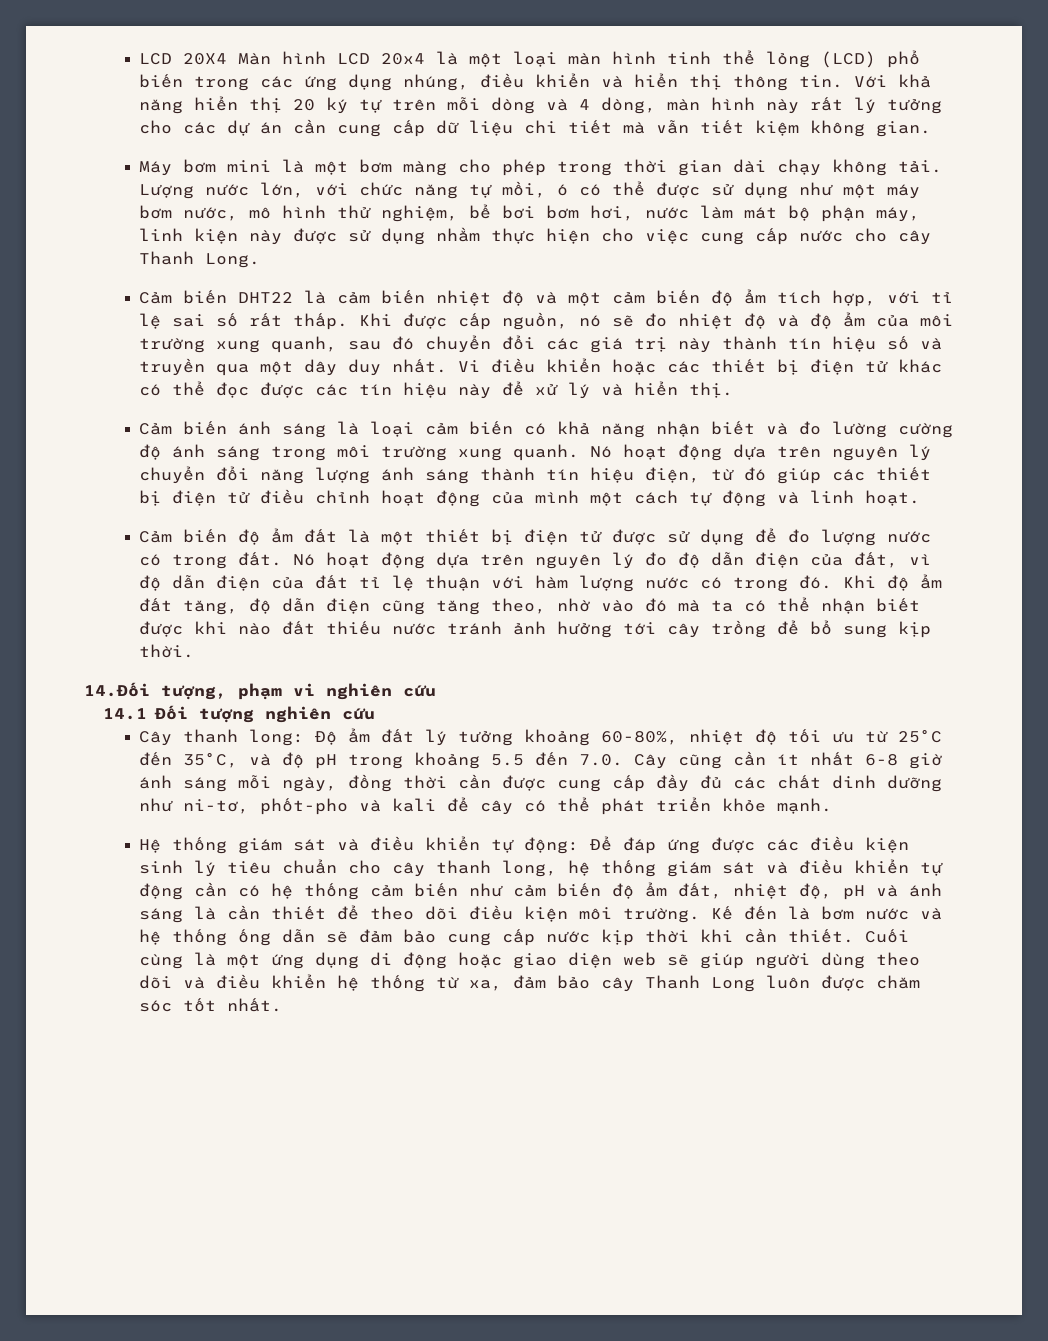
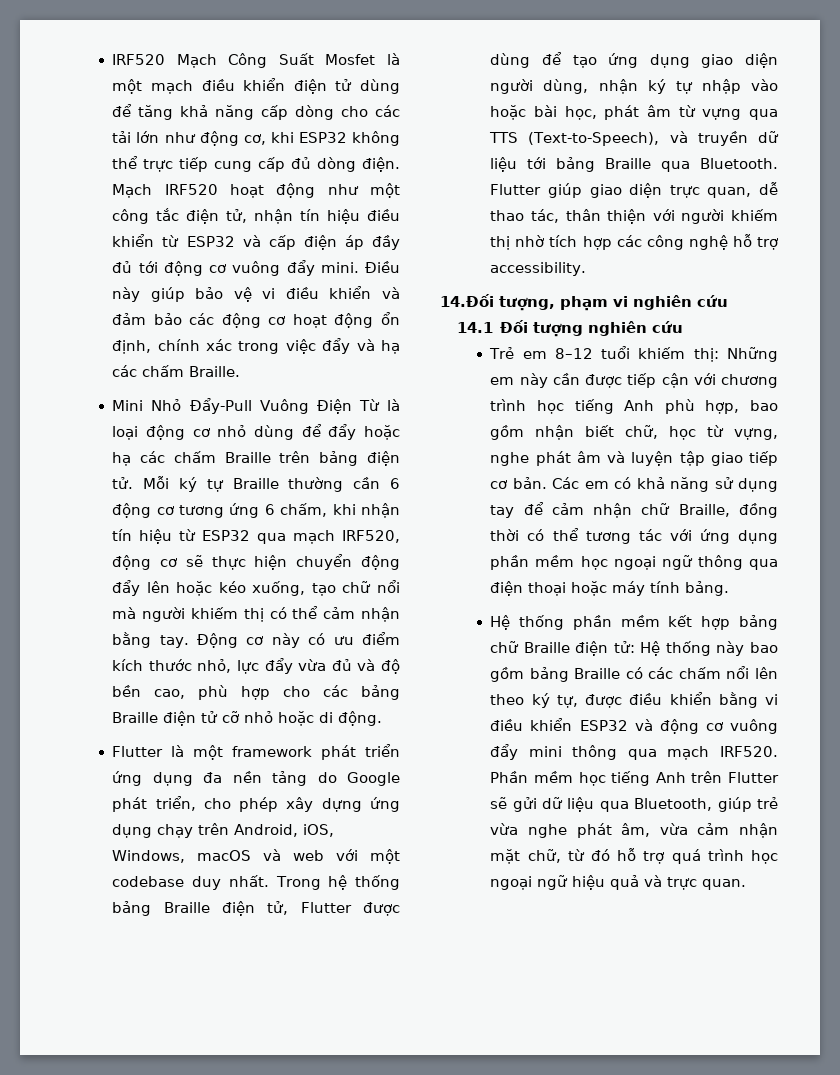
- LCD 20X4 Màn hình LCD 20x4 là một loại màn hình tinh thể lỏng (LCD) phổ biến trong các ứng dụng nhúng, điều khiển và hiển thị thông tin. Với khả năng hiển thị 20 ký tự trên mỗi dòng và 4 dòng, màn hình này rất lý tưởng cho các dự án cần cung cấp dữ liệu chi tiết mà vẫn tiết kiệm không gian.
- Máy bơm mini là một bơm màng cho phép trong thời gian dài chạy không tải. Lượng nước lớn, với chức năng tự mồi, ó có thể được sử dụng như một máy bơm nước, mô hình thử nghiệm, bể bơi bơm hơi, nước làm mát bộ phận máy, linh kiện này được sử dụng nhằm thực hiện cho việc cung cấp nước cho cây Thanh Long.
- Cảm biến DHT22 là cảm biến nhiệt độ và một cảm biến độ ẩm tích hợp, với tỉ lệ sai số rất thấp. Khi được cấp nguồn, nó sẽ đo nhiệt độ và độ ẩm của môi trường xung quanh, sau đó chuyển đổi các giá trị này thành tín hiệu số và truyền qua một dây duy nhất. Vi điều khiển hoặc các thiết bị điện tử khác có thể đọc được các tín hiệu này để xử lý và hiển thị.
- Cảm biến ánh sáng là loại cảm biến có khả năng nhận biết và đo lường cường độ ánh sáng trong môi trường xung quanh. Nó hoạt động dựa trên nguyên lý chuyển đổi năng lượng ánh sáng thành tín hiệu điện, từ đó giúp các thiết bị điện tử điều chỉnh hoạt động của mình một cách tự động và linh hoạt.
- Cảm biến độ ẩm đất là một thiết bị điện tử được sử dụng để đo lượng nước có trong đất. Nó hoạt động dựa trên nguyên lý đo độ dẫn điện của đất, vì độ dẫn điện của đất tỉ lệ thuận với hàm lượng nước có trong đó. Khi độ ẩm đất tăng, độ dẫn điện cũng tăng theo, nhờ vào đó mà ta có thể nhận biết được khi nào đất thiếu nước tránh ảnh hưởng tới cây trồng để bổ sung kịp thời.
+ IRF520 Mạch Công Suất Mosfet là một mạch điều khiển điện tử dùng để tăng khả năng cấp dòng cho các tải lớn như động cơ, khi ESP32 không thể trực tiếp cung cấp đủ dòng điện. Mạch IRF520 hoạt động như một công tắc điện tử, nhận tín hiệu điều khiển từ ESP32 và cấp điện áp đầy đủ tới động cơ vuông đẩy mini. Điều này giúp bảo vệ vi điều khiển và đảm bảo các động cơ hoạt động ổn định, chính xác trong việc đẩy và hạ các chấm Braille.
+ Mini Nhỏ Đẩy-Pull Vuông Điện Từ là loại động cơ nhỏ dùng để đẩy hoặc hạ các chấm Braille trên bảng điện tử. Mỗi ký tự Braille thường cần 6 động cơ tương ứng 6 chấm, khi nhận tín hiệu từ ESP32 qua mạch IRF520, động cơ sẽ thực hiện chuyển động đẩy lên hoặc kéo xuống, tạo chữ nổi mà người khiếm thị có thể cảm nhận bằng tay. Động cơ này có ưu điểm kích thước nhỏ, lực đẩy vừa đủ và độ bền cao, phù hợp cho các bảng Braille điện tử cỡ nhỏ hoặc di động.
+ Flutter là một framework phát triển ứng dụng đa nền tảng do Google phát triển, cho phép xây dựng ứng dụng chạy trên Android, iOS, Windows, macOS và web với một codebase duy nhất. Trong hệ thống bảng Braille điện tử, Flutter được dùng để tạo ứng dụng giao diện người dùng, nhận ký tự nhập vào hoặc bài học, phát âm từ vựng qua TTS (Text-to-Speech), và truyền dữ liệu tới bảng Braille qua Bluetooth. Flutter giúp giao diện trực quan, dễ thao tác, thân thiện với người khiếm thị nhờ tích hợp các công nghệ hỗ trợ accessibility.
- Cây thanh long: Độ ẩm đất lý tưởng khoảng 60-80%, nhiệt độ tối ưu từ 25°C đến 35°C, và độ pH trong khoảng 5.5 đến 7.0. Cây cũng cần ít nhất 6-8 giờ ánh sáng mỗi ngày, đồng thời cần được cung cấp đầy đủ các chất dinh dưỡng như ni-tơ, phốt-pho và kali để cây có thể phát triển khỏe mạnh.
- Hệ thống giám sát và điều khiển tự động: Để đáp ứng được các điều kiện sinh lý tiêu chuẩn cho cây thanh long, hệ thống giám sát và điều khiển tự động cần có hệ thống cảm biến như cảm biến độ ẩm đất, nhiệt độ, pH và ánh sáng là cần thiết để theo dõi điều kiện môi trường. Kế đến là bơm nước và hệ thống ống dẫn sẽ đảm bảo cung cấp nước kịp thời khi cần thiết. Cuối cùng là một ứng dụng di động hoặc giao diện web sẽ giúp người dùng theo dõi và điều khiển hệ thống từ xa, đảm bảo cây Thanh Long luôn được chăm sóc tốt nhất.
+ Trẻ em 8–12 tuổi khiếm thị: Những em này cần được tiếp cận với chương trình học tiếng Anh phù hợp, bao gồm nhận biết chữ, học từ vựng, nghe phát âm và luyện tập giao tiếp cơ bản. Các em có khả năng sử dụng tay để cảm nhận chữ Braille, đồng thời có thể tương tác với ứng dụng phần mềm học ngoại ngữ thông qua điện thoại hoặc máy tính bảng.
+ Hệ thống phần mềm kết hợp bảng chữ Braille điện tử: Hệ thống này bao gồm bảng Braille có các chấm nổi lên theo ký tự, được điều khiển bằng vi điều khiển ESP32 và động cơ vuông đẩy mini thông qua mạch IRF520. Phần mềm học tiếng Anh trên Flutter sẽ gửi dữ liệu qua Bluetooth, giúp trẻ vừa nghe phát âm, vừa cảm nhận mặt chữ, từ đó hỗ trợ quá trình học ngoại ngữ hiệu quả và trực quan.

